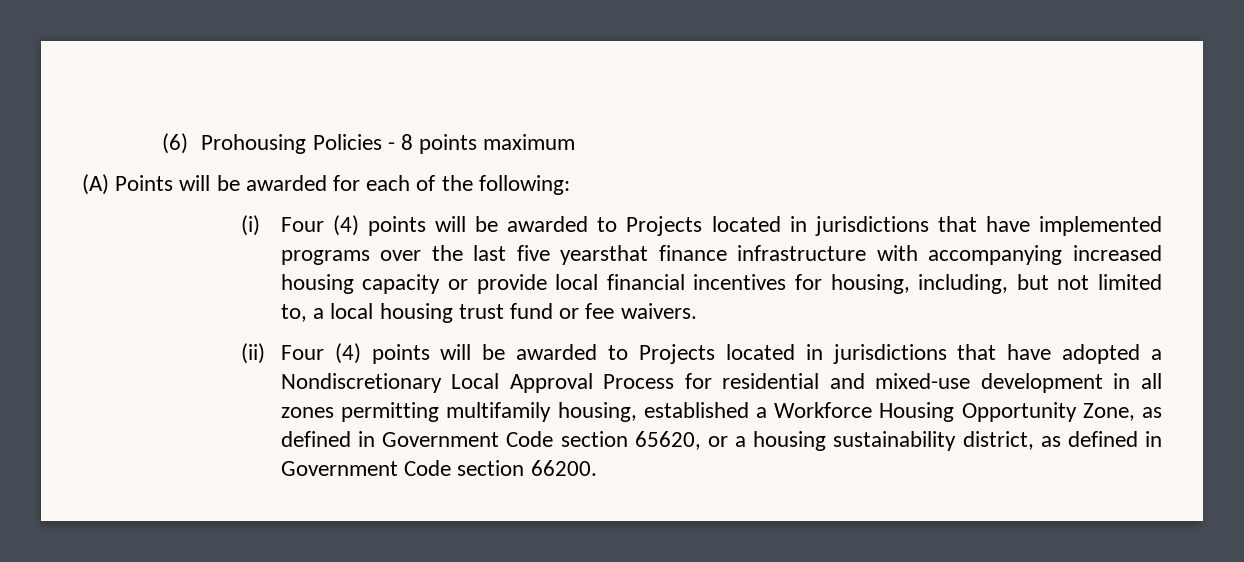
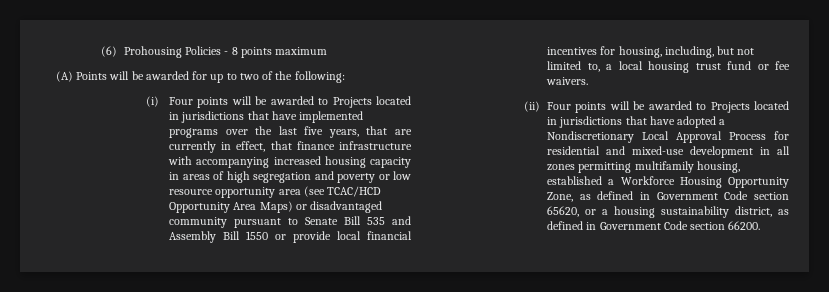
- (A) Points will be awarded for each of the following:
+ (A) Points will be awarded for up to two of the following:
- (i) Four (4) points will be awarded to Projects located in jurisdictions that have implemented programs over the last five yearsthat finance infrastructure with accompanying increased housing capacity or provide local financial incentives for housing, including, but not limited to, a local housing trust fund or fee waivers.
+ (i) Four points will be awarded to Projects located in jurisdictions that have implemented programs over the last five years, that are currently in effect, that finance infrastructure with accompanying increased housing capacity in areas of high segregation and poverty or low resource opportunity area (see TCAC/HCD Opportunity Area Maps) or disadvantaged community pursuant to Senate Bill 535 and Assembly Bill 1550 or provide local financial incentives for housing, including, but not limited to, a local housing trust fund or fee waivers.
- (ii) Four (4) points will be awarded to Projects located in jurisdictions that have adopted a Nondiscretionary Local Approval Process for residential and mixed-use development in all zones permitting multifamily housing, established a Workforce Housing Opportunity Zone, as defined in Government Code section 65620, or a housing sustainability district, as defined in Government Code section 66200.
+ (ii) Four points will be awarded to Projects located in jurisdictions that have adopted a Nondiscretionary Local Approval Process for residential and mixed-use development in all zones permitting multifamily housing, established a Workforce Housing Opportunity Zone, as defined in Government Code section 65620, or a housing sustainability district, as defined in Government Code section 66200.

